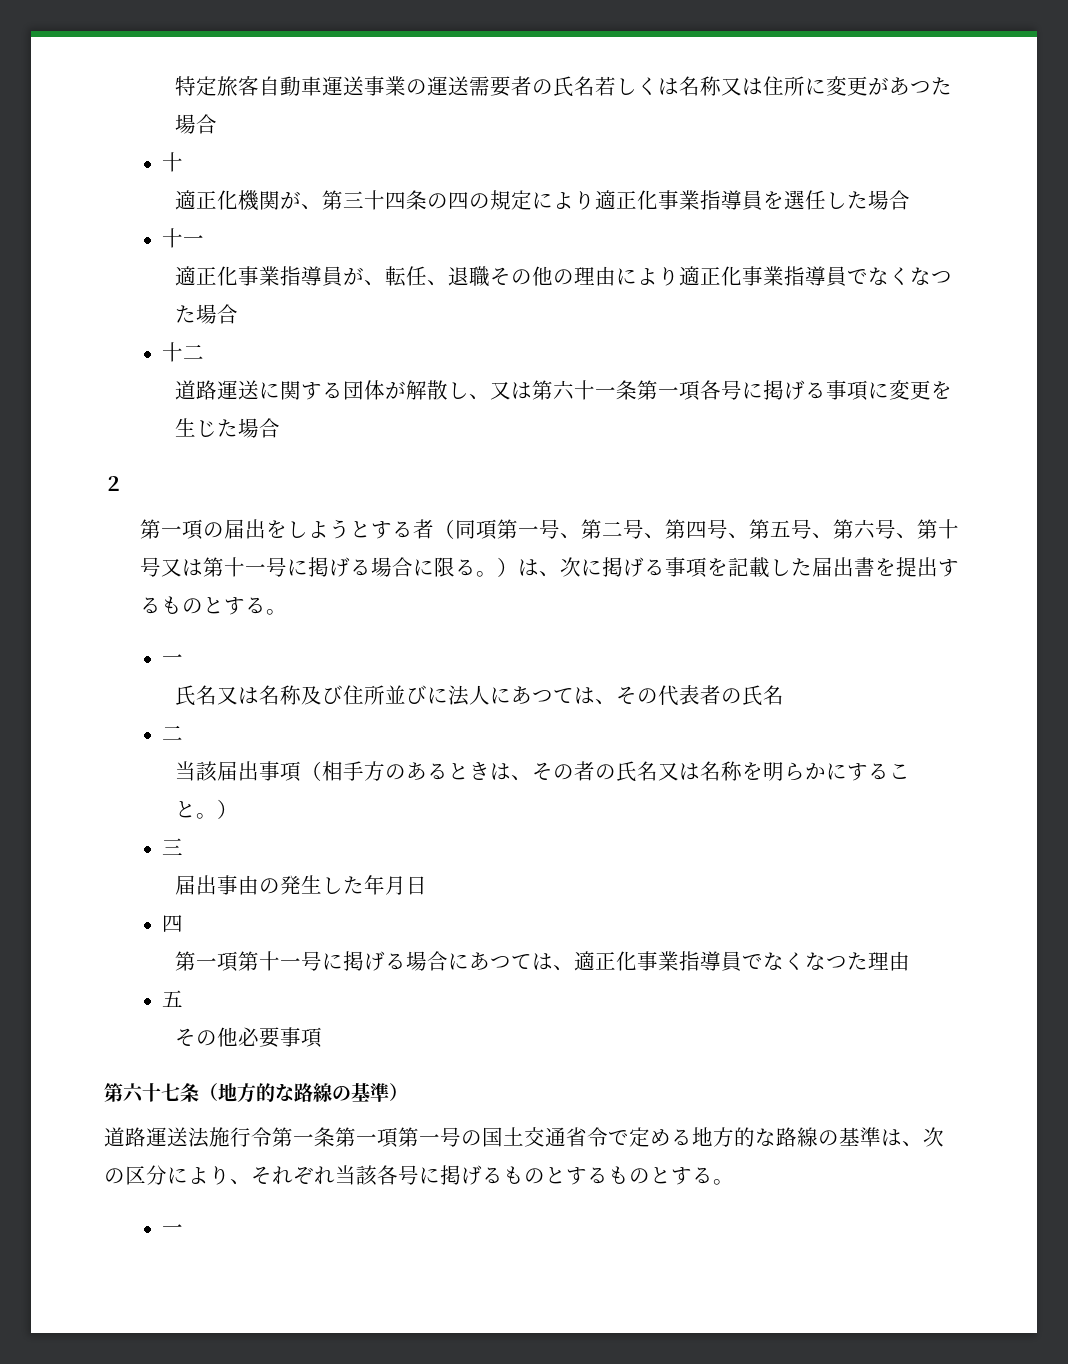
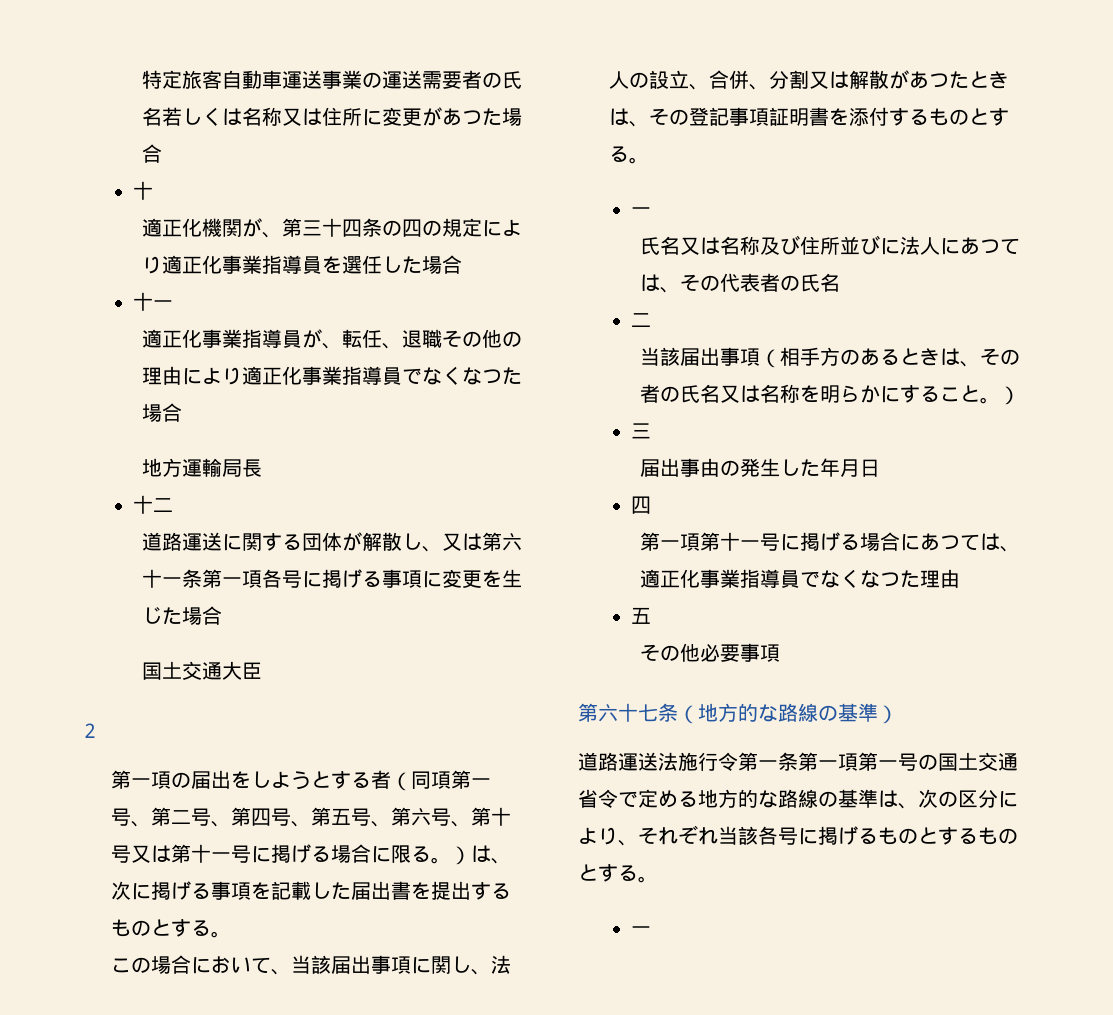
+ 地方運輸局長
+ 国土交通大臣
+ この場合において、当該届出事項に関し、法人の設立、合併、分割又は解散があつたときは、その登記事項証明書を添付するものとする。

